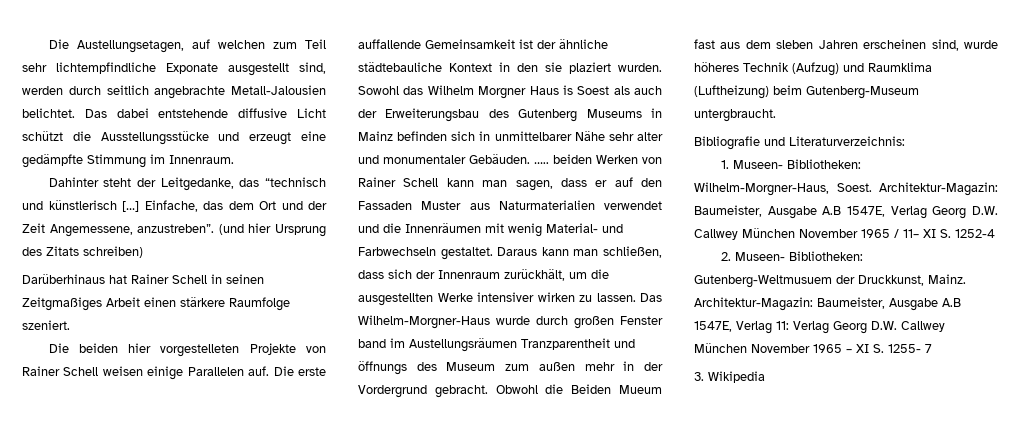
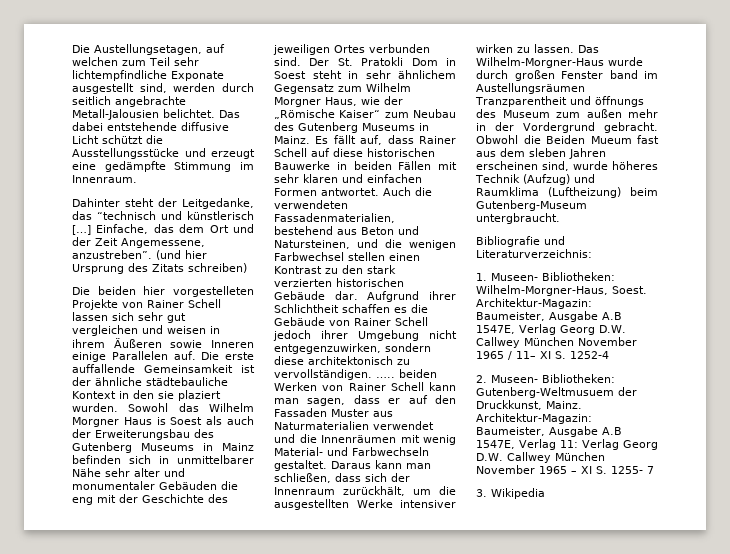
- Darüberhinaus hat Rainer Schell in seinen Zeitgmaßiges Arbeit einen stärkere Raumfolge szeniert.
- Die beiden hier vorgestelleten Projekte von Rainer Schell weisen einige Parallelen auf.
+ Die beiden hier vorgestelleten Projekte von Rainer Schell lassen sich sehr gut vergleichen und weisen in ihrem Äußeren sowie Inneren einige Parallelen auf.
- Sowohl das Wilhelm Morgner Haus is Soest als auch der Erweiterungsbau des Gutenberg Museums in Mainz befinden sich in unmittelbarer Nähe sehr alter und monumentaler Gebäuden.
+ Sowohl das Wilhelm Morgner Haus is Soest als auch der Erweiterungsbau des Gutenberg Museums in Mainz befinden sich in unmittelbarer Nähe sehr alter und monumentaler Gebäuden die eng mit der Geschichte des jeweiligen Ortes verbunden sind. Der St. Pratokli Dom in Soest steht in sehr ähnlichem Gegensatz zum Wilhelm Morgner Haus, wie der „Römische Kaiser“ zum Neubau des Gutenberg Museums in Mainz. Es fällt auf, dass Rainer Schell auf diese historischen Bauwerke in beiden Fällen mit sehr klaren und einfachen Formen antwortet. Auch die verwendeten Fassadenmaterialien, bestehend aus Beton und Natursteinen, und die wenigen Farbwechsel stellen einen Kontrast zu den stark verzierten historischen Gebäude dar. Aufgrund ihrer Schlichtheit schaffen es die Gebäude von Rainer Schell jedoch ihrer Umgebung nicht entgegenzuwirken, sondern diese architektonisch zu vervollständigen.

